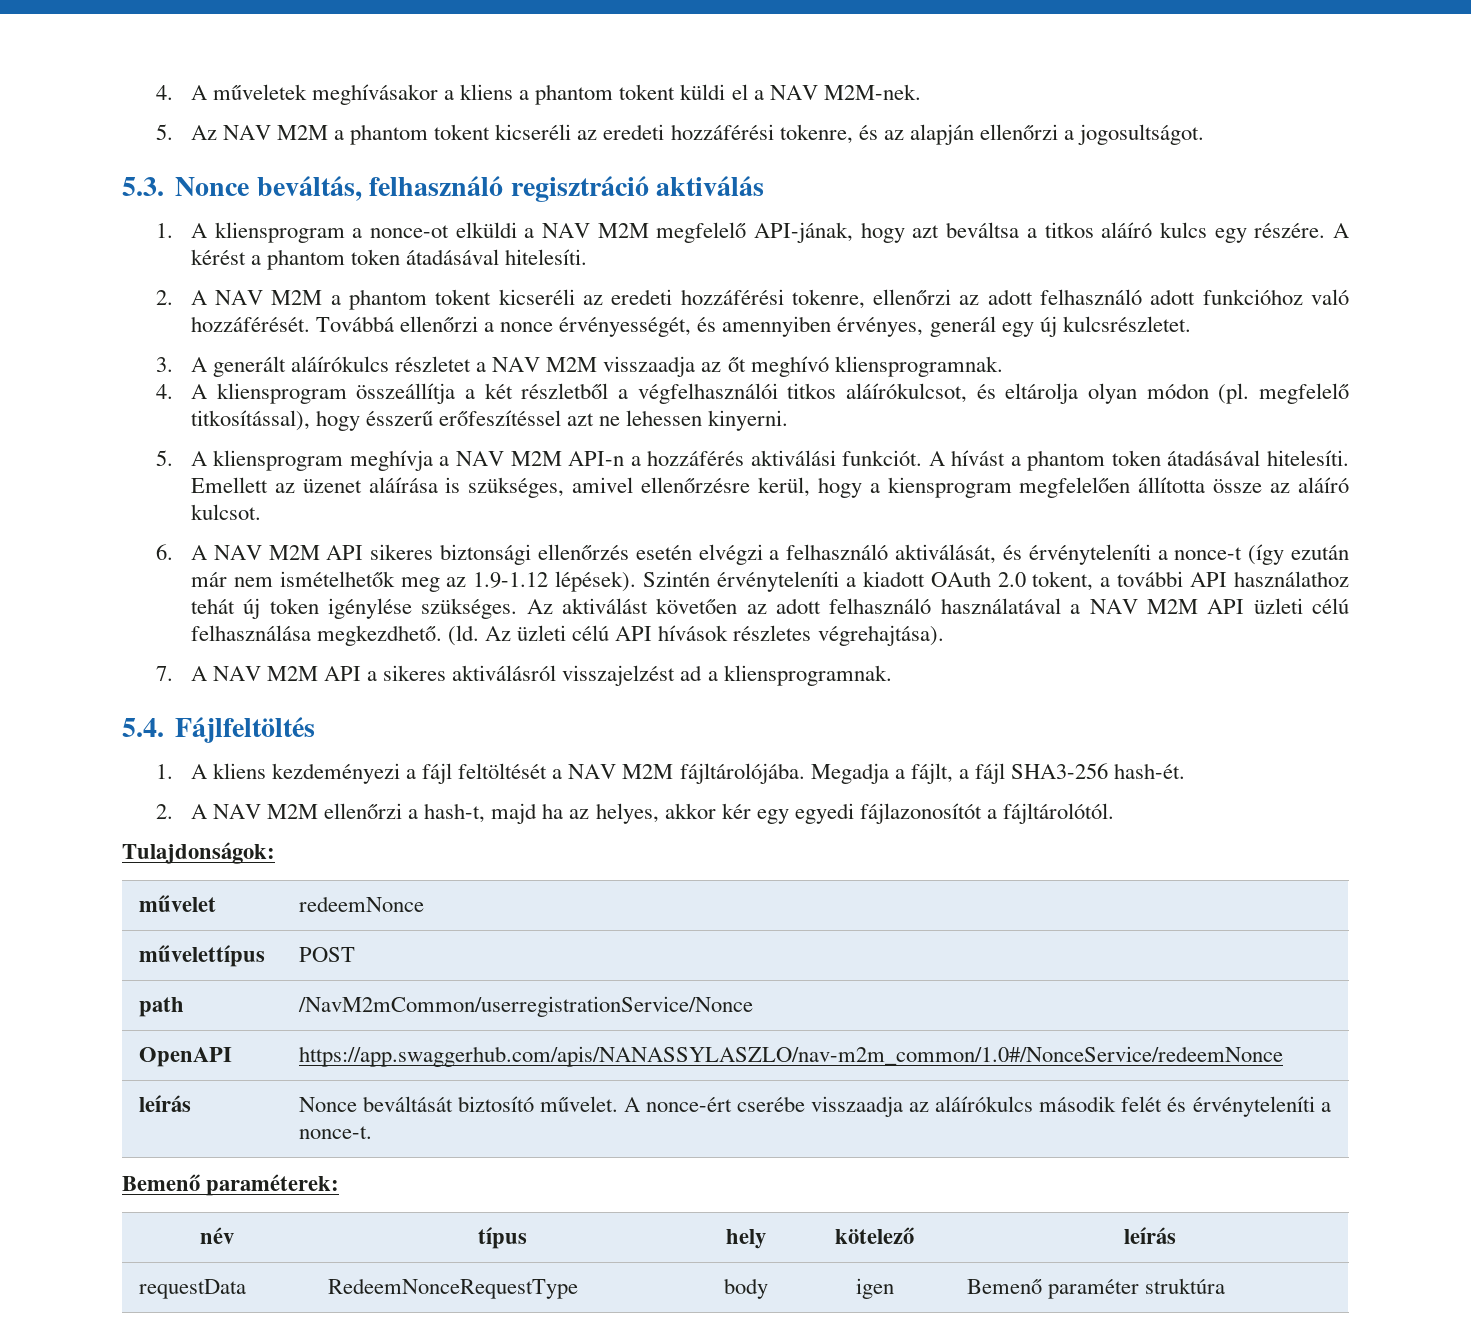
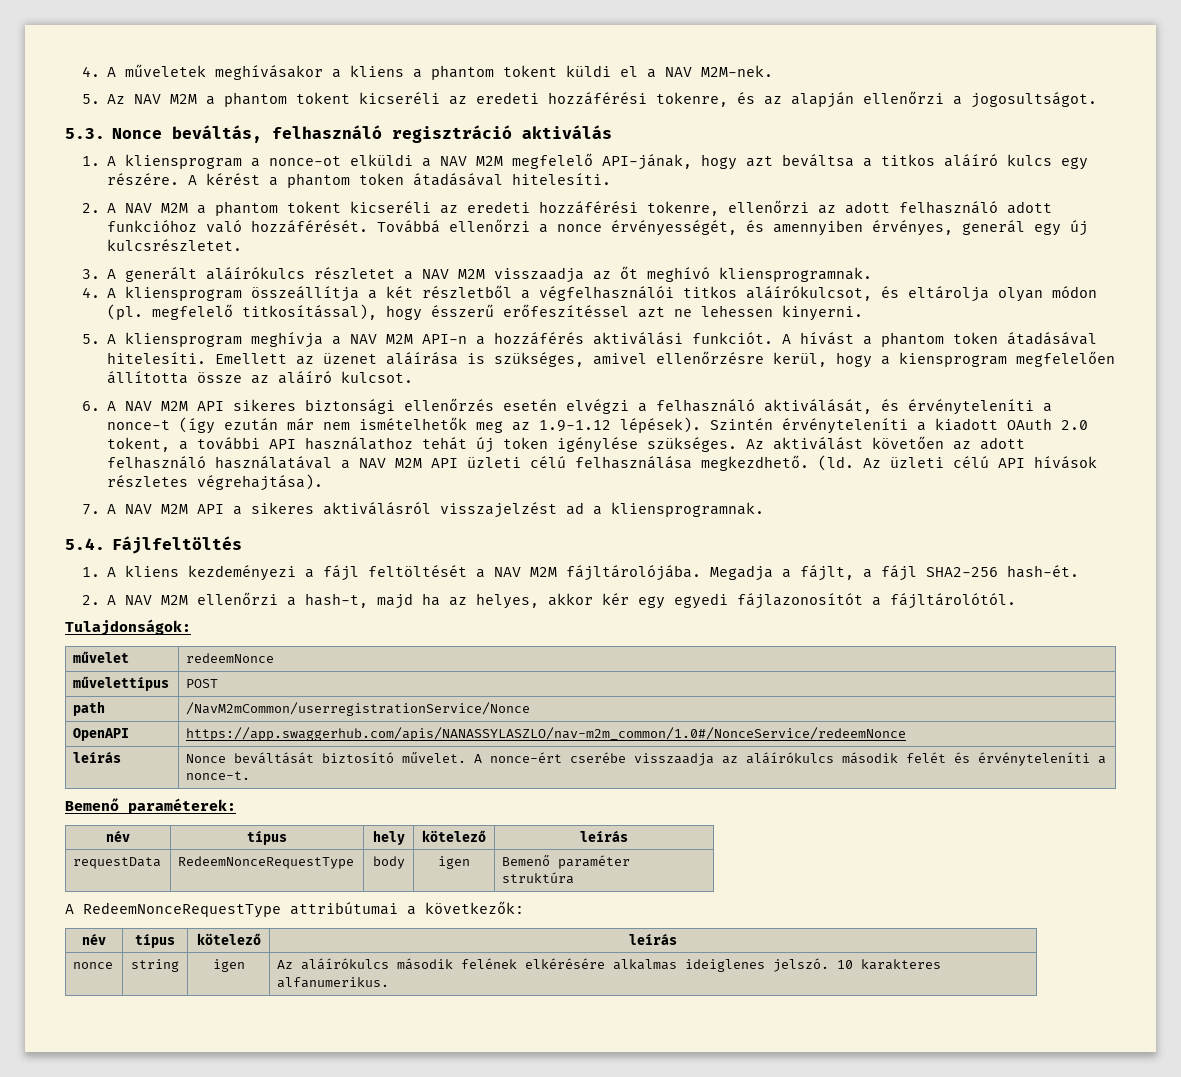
- Megadja a fájlt, a fájl SHA3-256 hash-ét.
+ Megadja a fájlt, a fájl SHA2-256 hash-ét.
+ A RedeemNonceRequestType attribútumai a következők:
+ név | típus | kötelező | leírás
+ nonce | string | igen | Az aláírókulcs második felének elkérésére alkalmas ideiglenes jelszó. 10 karakteres alfanumerikus.

